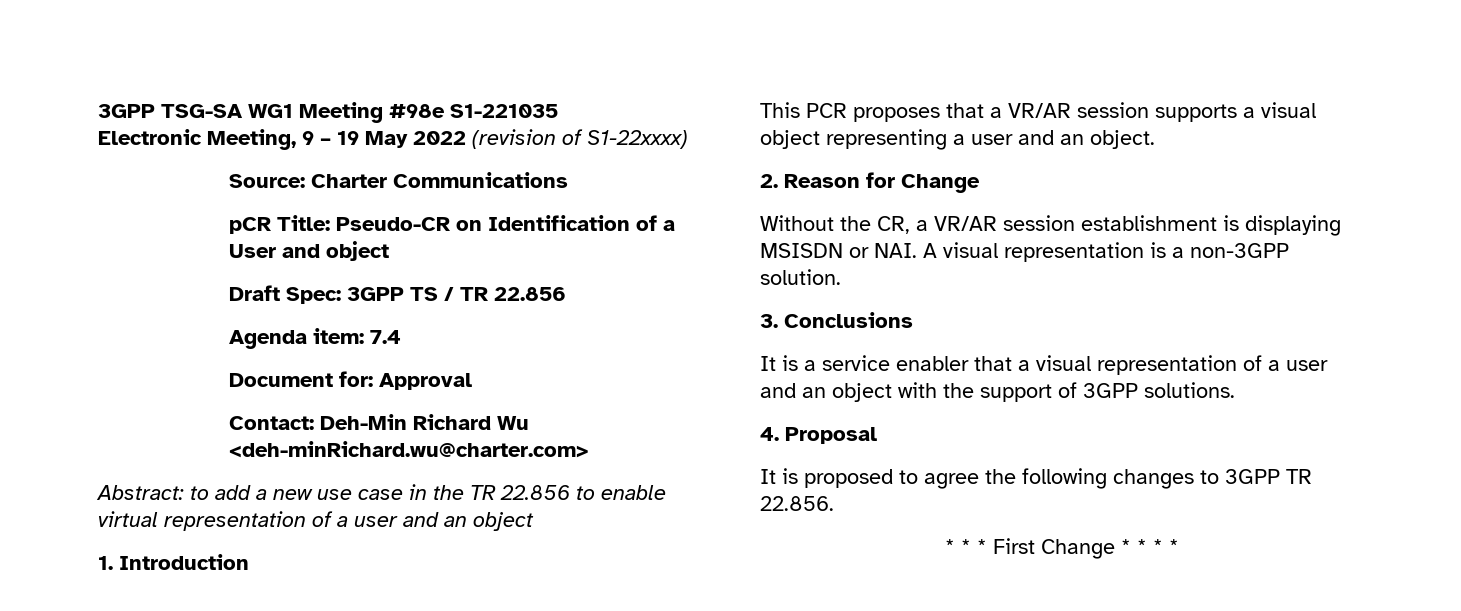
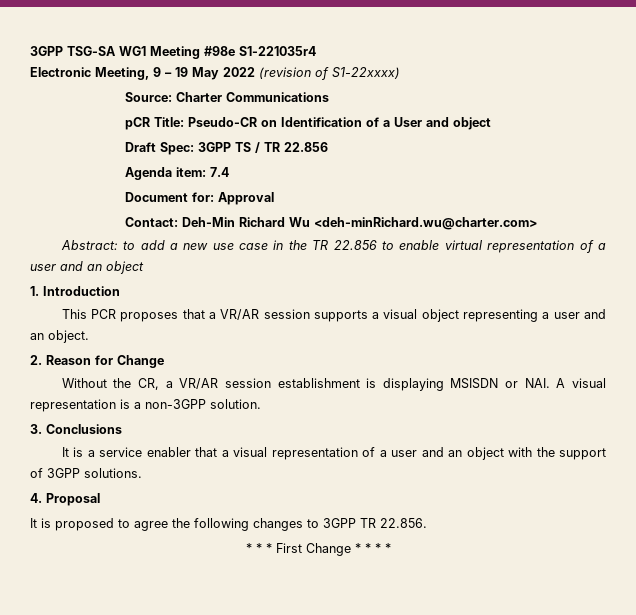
- 3GPP TSG-SA WG1 Meeting #98e S1-221035
+ 3GPP TSG-SA WG1 Meeting #98e S1-221035r4

